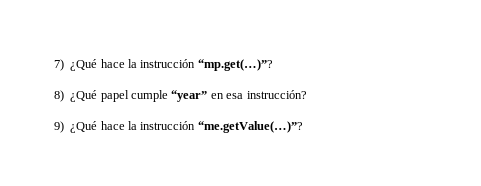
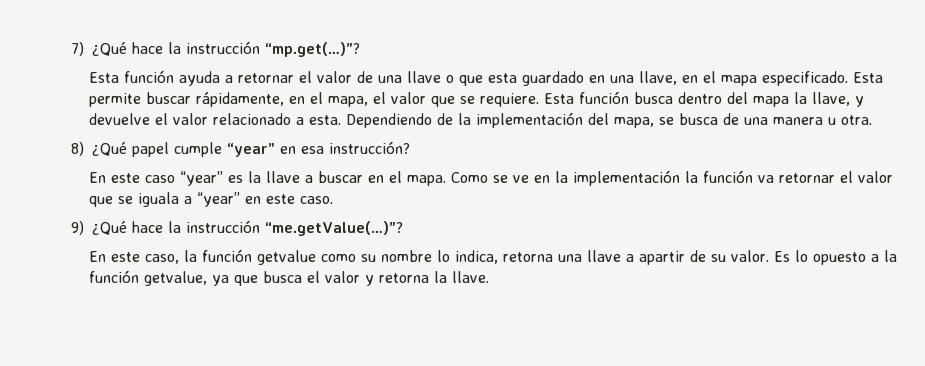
+ Esta función ayuda a retornar el valor de una llave o que esta guardado en una llave, en el mapa especificado. Esta permite buscar rápidamente, en el mapa, el valor que se requiere. Esta función busca dentro del mapa la llave, y devuelve el valor relacionado a esta. Dependiendo de la implementación del mapa, se busca de una manera u otra.
+ En este caso “year” es la llave a buscar en el mapa. Como se ve en la implementación la función va retornar el valor que se iguala a “year” en este caso.
+ En este caso, la función getvalue como su nombre lo indica, retorna una llave a apartir de su valor. Es lo opuesto a la función getvalue, ya que busca el valor y retorna la llave.

